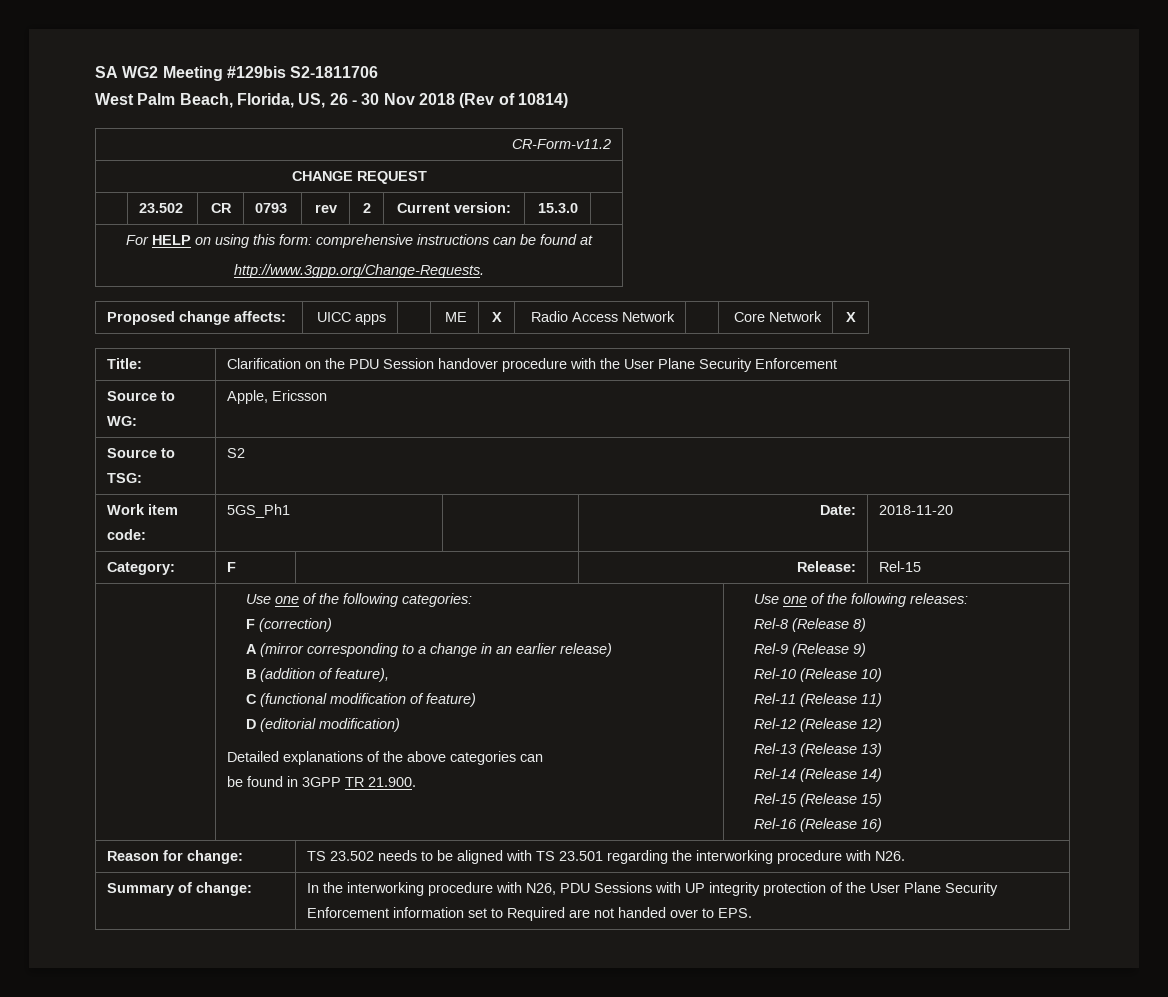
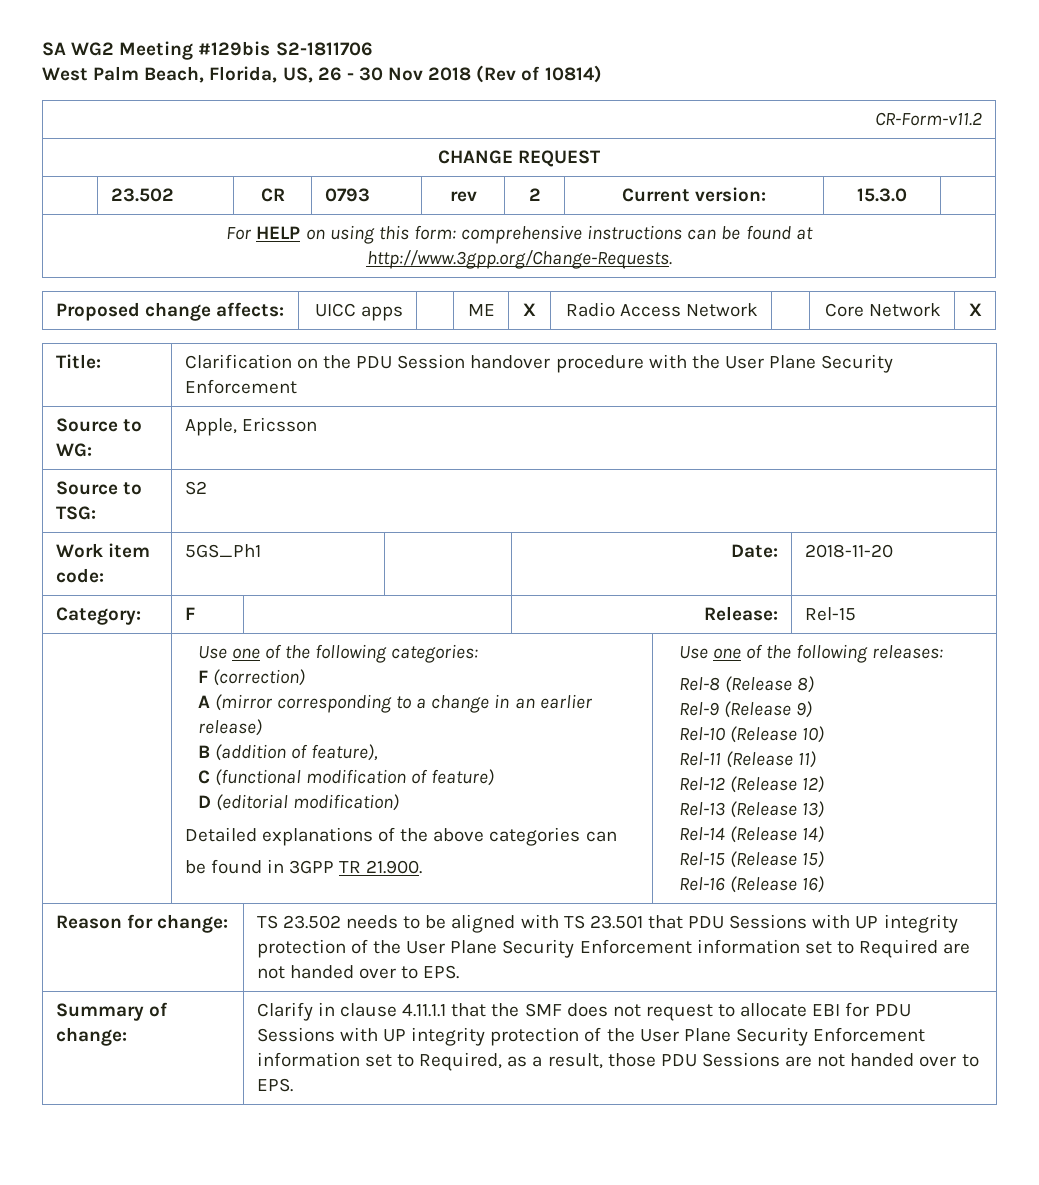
- Reason for change: | TS 23.502 needs to be aligned with TS 23.501 regarding the interworking procedure with N26.
- Summary of change: | In the interworking procedure with N26, PDU Sessions with UP integrity protection of the User Plane Security Enforcement information set to Required are not handed over to EPS.
+ Reason for change: | TS 23.502 needs to be aligned with TS 23.501 that PDU Sessions with UP integrity protection of the User Plane Security Enforcement information set to Required are not handed over to EPS.
+ Summary of change: | Clarify in clause 4.11.1.1 that the SMF does not request to allocate EBI for PDU Sessions with UP integrity protection of the User Plane Security Enforcement information set to Required, as a result, those PDU Sessions are not handed over to EPS.

